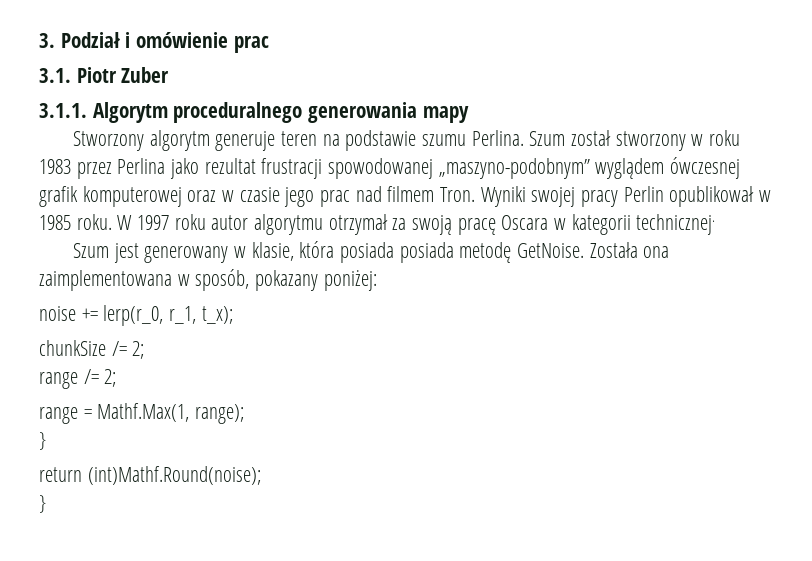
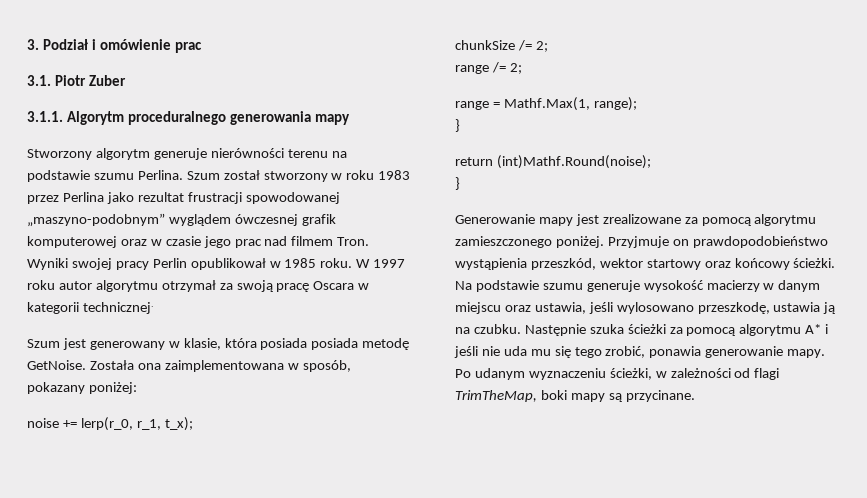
- Stworzony algorytm generuje teren na podstawie szumu Perlina.
+ Stworzony algorytm generuje nierówności terenu na podstawie szumu Perlina.
+ Generowanie mapy jest zrealizowane za pomocą algorytmu zamieszczonego poniżej. Przyjmuje on prawdopodobieństwo wystąpienia przeszkód, wektor startowy oraz końcowy ścieżki. Na podstawie szumu generuje wysokość macierzy w danym miejscu oraz ustawia, jeśli wylosowano przeszkodę, ustawia ją na czubku. Następnie szuka ścieżki za pomocą algorytmu A* i jeśli nie uda mu się tego zrobić, ponawia generowanie mapy. Po udanym wyznaczeniu ścieżki, w zależności od flagi TrimTheMap, boki mapy są przycinane.

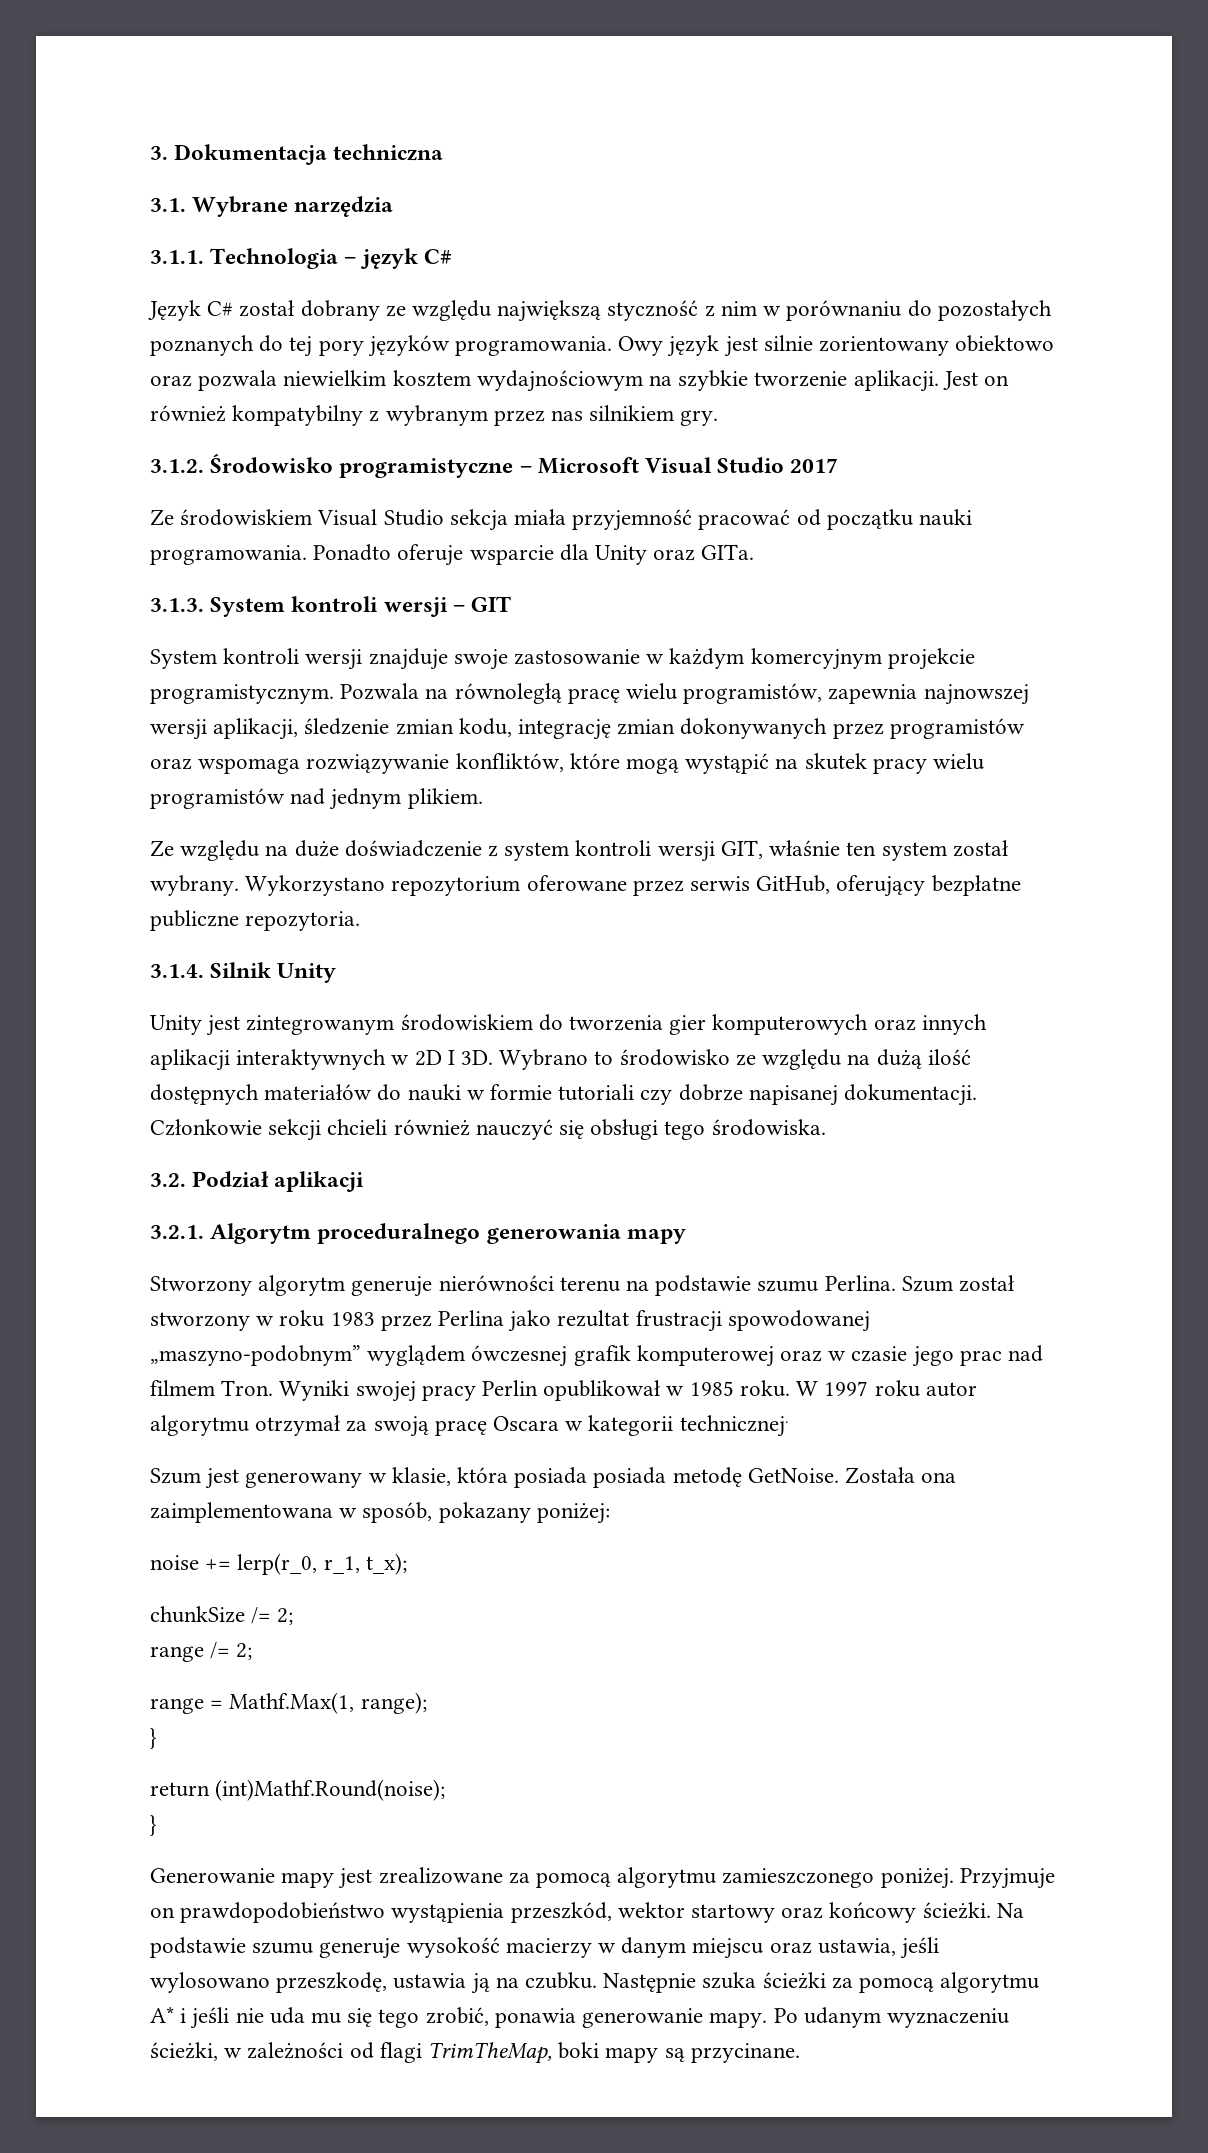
- 3. Podział i omówienie prac
+ 3. Dokumentacja techniczna
- 3.1. Piotr Zuber
+ 3.1. Wybrane narzędzia
- 3.1.1. Algorytm proceduralnego generowania mapy
+ 3.1.1. Technologia – język C#
+ Język C# został dobrany ze względu największą styczność z nim w porównaniu do pozostałych poznanych do tej pory języków programowania. Owy język jest silnie zorientowany obiektowo oraz pozwala niewielkim kosztem wydajnościowym na szybkie tworzenie aplikacji. Jest on również kompatybilny z wybranym przez nas silnikiem gry.
+ 3.1.2. Środowisko programistyczne – Microsoft Visual Studio 2017
+ Ze środowiskiem Visual Studio sekcja miała przyjemność pracować od początku nauki programowania. Ponadto oferuje wsparcie dla Unity oraz GITa.
+ 3.1.3. System kontroli wersji – GIT
+ System kontroli wersji znajduje swoje zastosowanie w każdym komercyjnym projekcie programistycznym. Pozwala na równoległą pracę wielu programistów, zapewnia najnowszej wersji aplikacji, śledzenie zmian kodu, integrację zmian dokonywanych przez programistów oraz wspomaga rozwiązywanie konfliktów, które mogą wystąpić na skutek pracy wielu programistów nad jednym plikiem.
+ Ze względu na duże doświadczenie z system kontroli wersji GIT, właśnie ten system został wybrany. Wykorzystano repozytorium oferowane przez serwis GitHub, oferujący bezpłatne publiczne repozytoria.
+ 3.1.4. Silnik Unity
+ Unity jest zintegrowanym środowiskiem do tworzenia gier komputerowych oraz innych aplikacji interaktywnych w 2D I 3D. Wybrano to środowisko ze względu na dużą ilość dostępnych materiałów do nauki w formie tutoriali czy dobrze napisanej dokumentacji. Członkowie sekcji chcieli również nauczyć się obsługi tego środowiska.
+ 3.2. Podział aplikacji
+ 3.2.1. Algorytm proceduralnego generowania mapy

